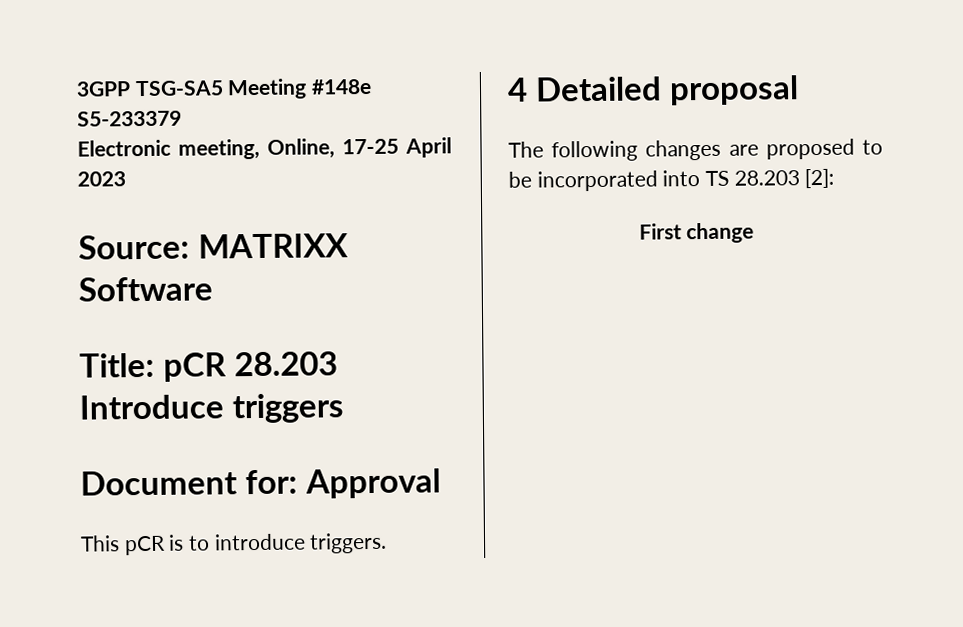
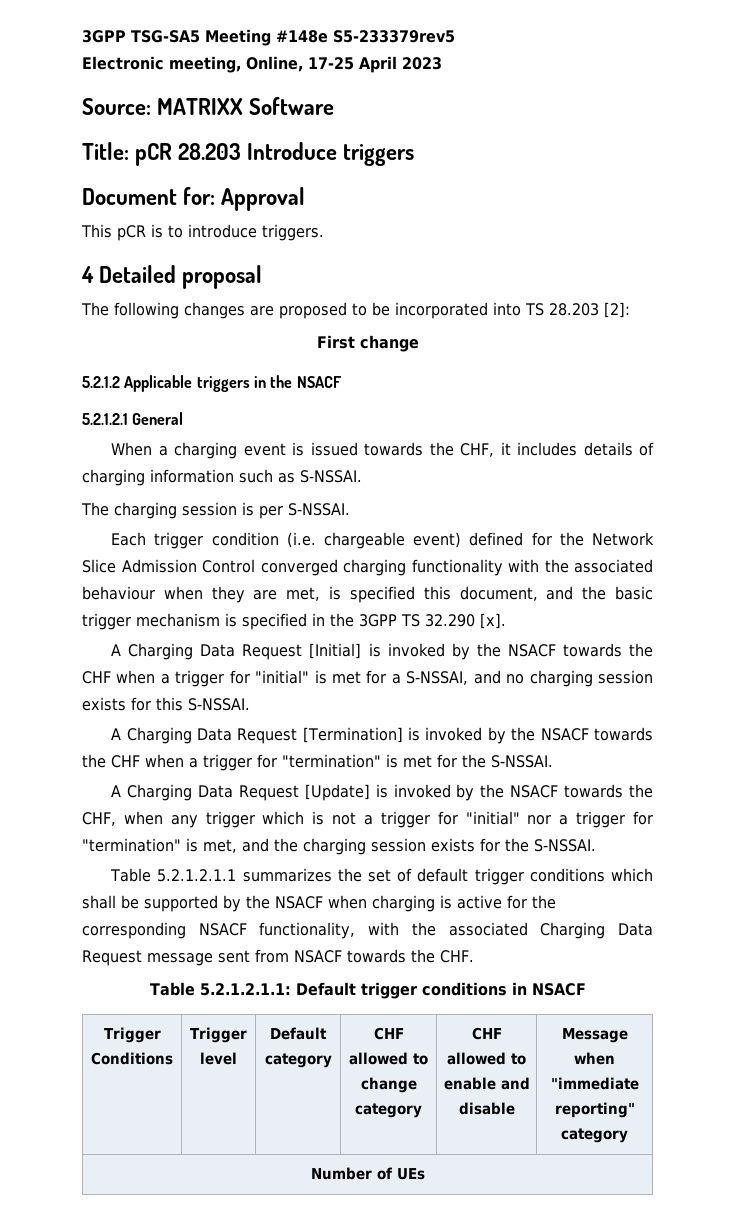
- 3GPP TSG-SA5 Meeting #148e S5-233379
+ 3GPP TSG-SA5 Meeting #148e S5-233379rev5
+ 5.2.1.2 Applicable triggers in the NSACF
+ 5.2.1.2.1 General
+ When a charging event is issued towards the CHF, it includes details of charging information such as S-NSSAI.
+ The charging session is per S-NSSAI.
+ Each trigger condition (i.e. chargeable event) defined for the Network Slice Admission Control converged charging functionality with the associated behaviour when they are met, is specified this document, and the basic trigger mechanism is specified in the 3GPP TS 32.290 [x].
+ A Charging Data Request [Initial] is invoked by the NSACF towards the CHF when a trigger for "initial" is met for a S-NSSAI, and no charging session exists for this S-NSSAI.
+ A Charging Data Request [Termination] is invoked by the NSACF towards the CHF when a trigger for "termination" is met for the S-NSSAI.
+ A Charging Data Request [Update] is invoked by the NSACF towards the CHF, when any trigger which is not a trigger for "initial" nor a trigger for "termination" is met, and the charging session exists for the S-NSSAI.
+ Table 5.2.1.2.1.1 summarizes the set of default trigger conditions which shall be supported by the NSACF when charging is active for the corresponding NSACF functionality, with the associated Charging Data Request message sent from NSACF towards the CHF.
+ Table 5.2.1.2.1.1: Default trigger conditions in NSACF
+ Trigger Conditions | Trigger level | Default category | CHF allowed to change category | CHF allowed to enable and disable | Message when "immediate reporting" category
+ Number of UEs

